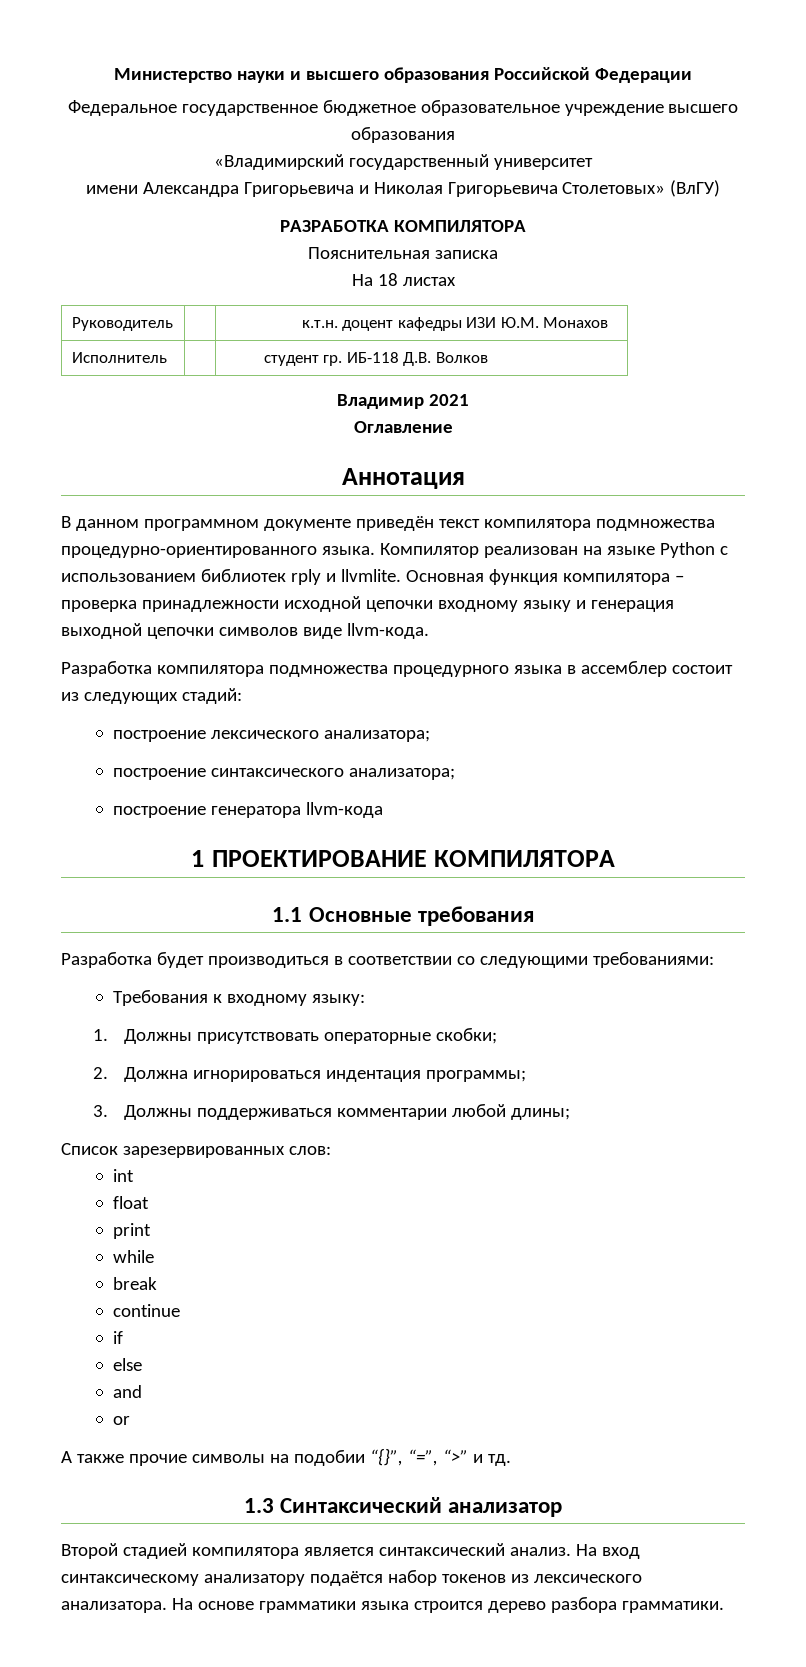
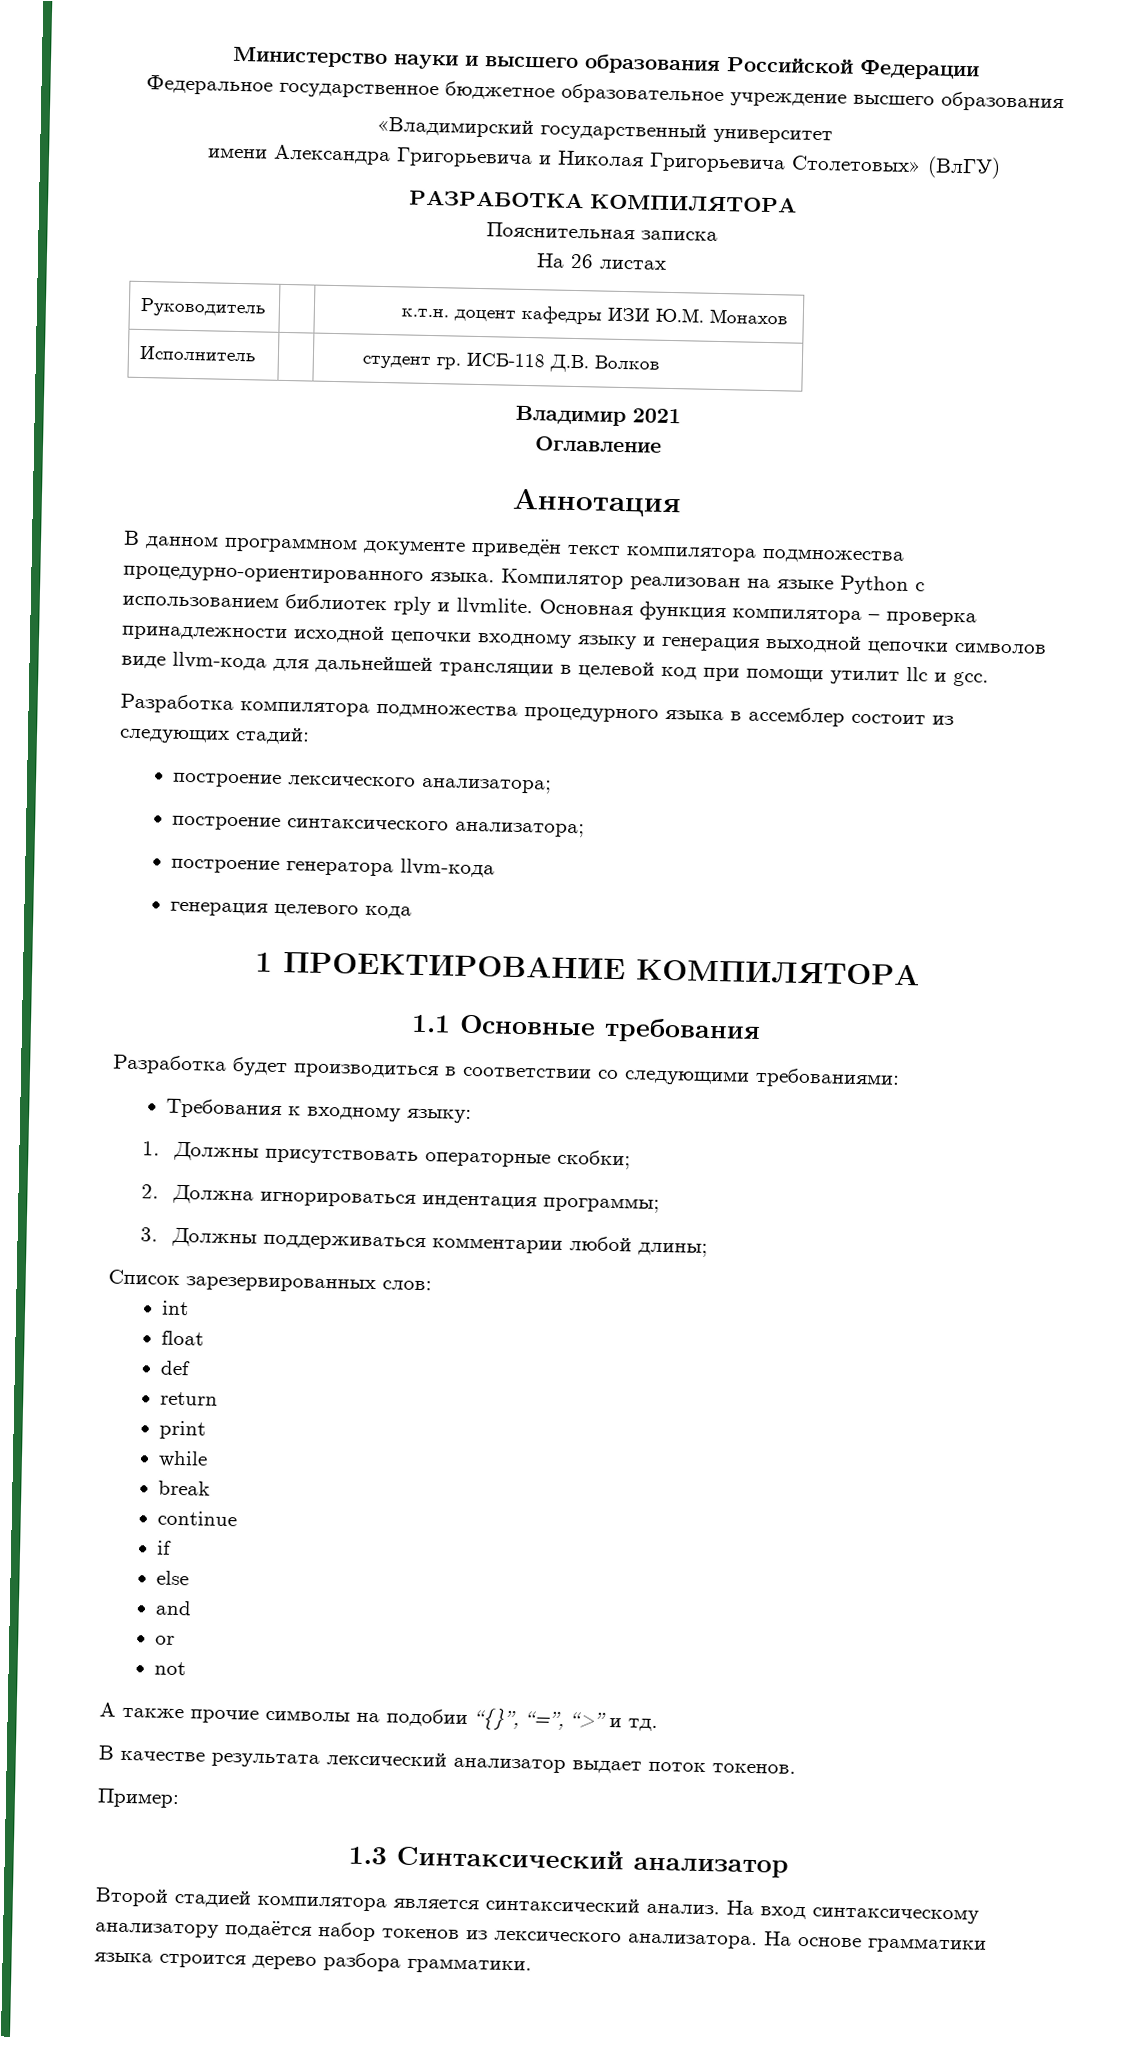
- На 18 листах
+ На 26 листах
- Исполнитель | | студент гр. ИБ-118 Д.В. Волков
+ Исполнитель | | студент гр. ИСБ-118 Д.В. Волков
- Основная функция компилятора – проверка принадлежности исходной цепочки входному языку и генерация выходной цепочки символов виде llvm-кода.
+ Основная функция компилятора – проверка принадлежности исходной цепочки входному языку и генерация выходной цепочки символов виде llvm-кода для дальнейшей трансляции в целевой код при помощи утилит llc и gcc.
+ генерация целевого кода
+ def
+ return
+ not
+ В качестве результата лексический анализатор выдает поток токенов.
+ Пример:

